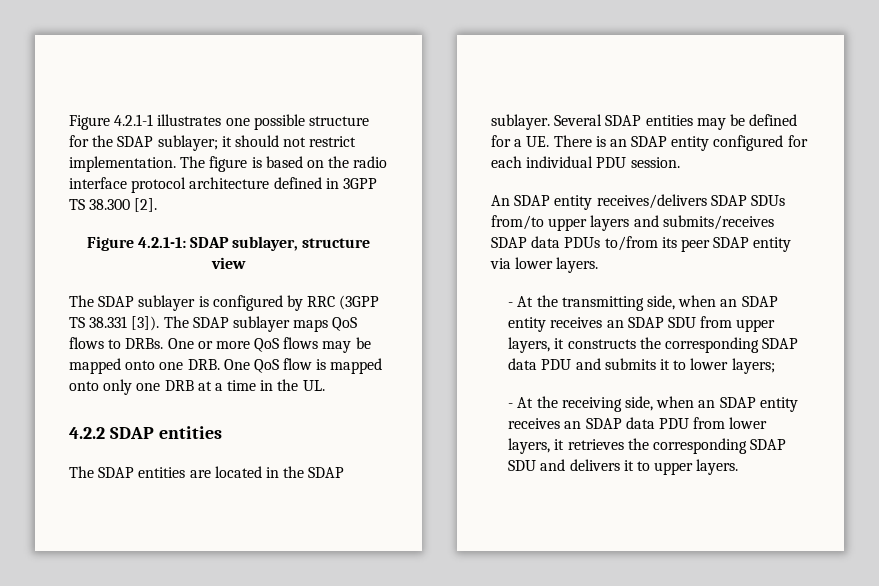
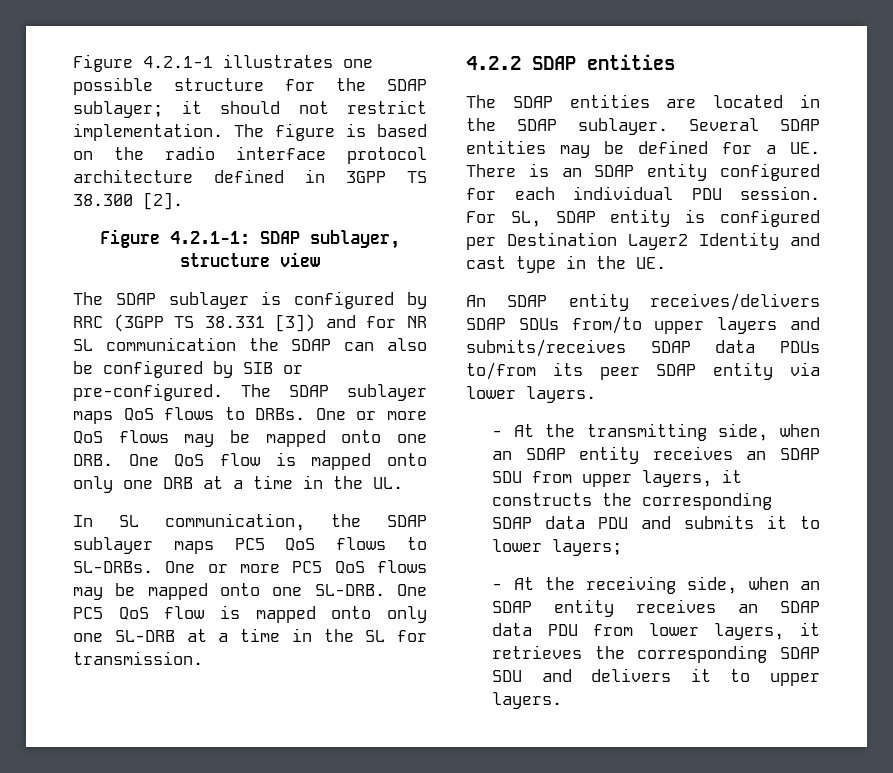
- The SDAP sublayer is configured by RRC (3GPP TS 38.331 [3]).
+ The SDAP sublayer is configured by RRC (3GPP TS 38.331 [3]) and for NR SL communication the SDAP can also be configured by SIB or pre-configured.
+ In SL communication, the SDAP sublayer maps PC5 QoS flows to SL-DRBs. One or more PC5 QoS flows may be mapped onto one SL-DRB. One PC5 QoS flow is mapped onto only one SL-DRB at a time in the SL for transmission.
+ For SL, SDAP entity is configured per Destination Layer2 Identity and cast type in the UE.

